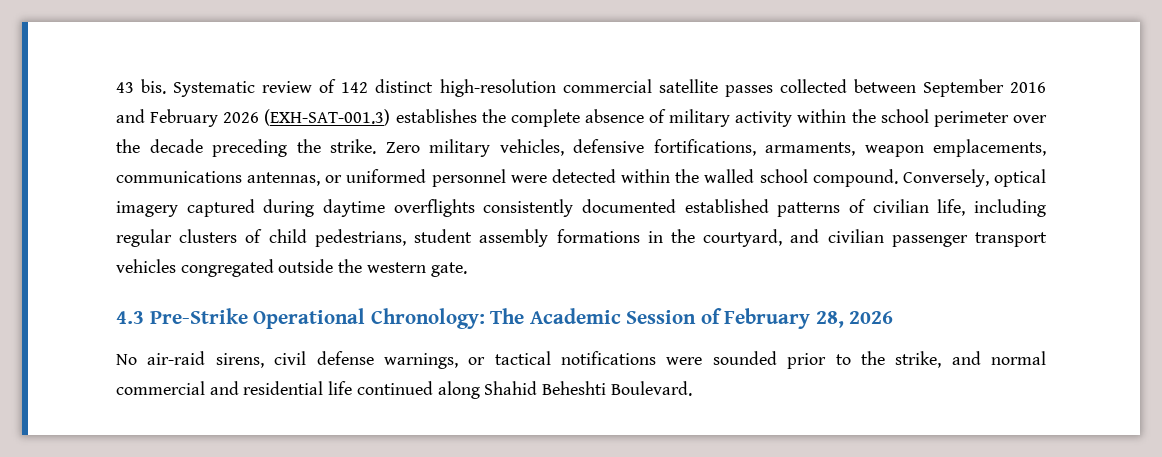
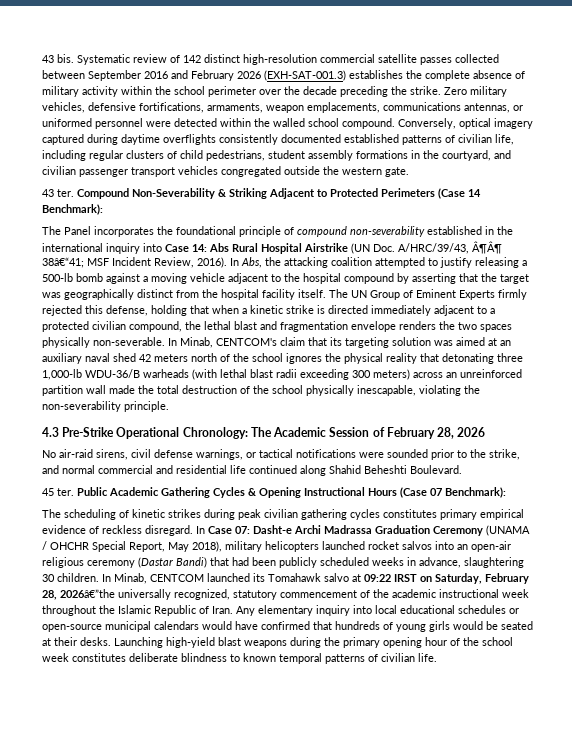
+ 43 ter. Compound Non-Severability & Striking Adjacent to Protected Perimeters (Case 14 Benchmark):
+ The Panel incorporates the foundational principle of compound non-severability established in the international inquiry into Case 14: Abs Rural Hospital Airstrike (UN Doc. A/HRC/39/43, Â¶Â¶ 38â€“41; MSF Incident Review, 2016). In Abs, the attacking coalition attempted to justify releasing a 500-lb bomb against a moving vehicle adjacent to the hospital compound by asserting that the target was geographically distinct from the hospital facility itself. The UN Group of Eminent Experts firmly rejected this defense, holding that when a kinetic strike is directed immediately adjacent to a protected civilian compound, the lethal blast and fragmentation envelope renders the two spaces physically non-severable. In Minab, CENTCOM's claim that its targeting solution was aimed at an auxiliary naval shed 42 meters north of the school ignores the physical reality that detonating three 1,000-lb WDU-36/B warheads (with lethal blast radii exceeding 300 meters) across an unreinforced partition wall made the total destruction of the school physically inescapable, violating the non-severability principle.
+ 45 ter. Public Academic Gathering Cycles & Opening Instructional Hours (Case 07 Benchmark):
+ The scheduling of kinetic strikes during peak civilian gathering cycles constitutes primary empirical evidence of reckless disregard. In Case 07: Dasht-e Archi Madrassa Graduation Ceremony (UNAMA / OHCHR Special Report, May 2018), military helicopters launched rocket salvos into an open-air religious ceremony (Dastar Bandi) that had been publicly scheduled weeks in advance, slaughtering 30 children. In Minab, CENTCOM launched its Tomahawk salvo at 09:22 IRST on Saturday, February 28, 2026â€”the universally recognized, statutory commencement of the academic instructional week throughout the Islamic Republic of Iran. Any elementary inquiry into local educational schedules or open-source municipal calendars would have confirmed that hundreds of young girls would be seated at their desks. Launching high-yield blast weapons during the primary opening hour of the school week constitutes deliberate blindness to known temporal patterns of civilian life.

